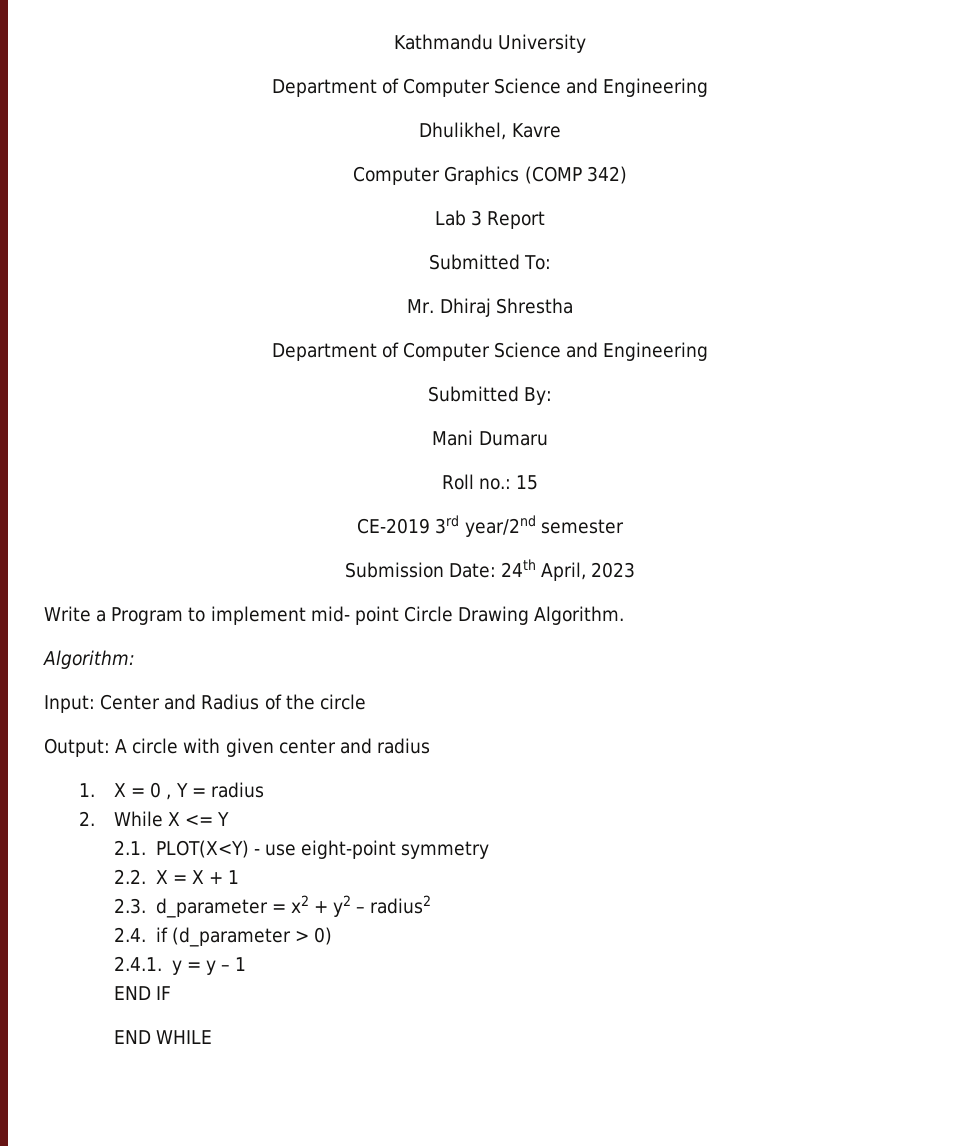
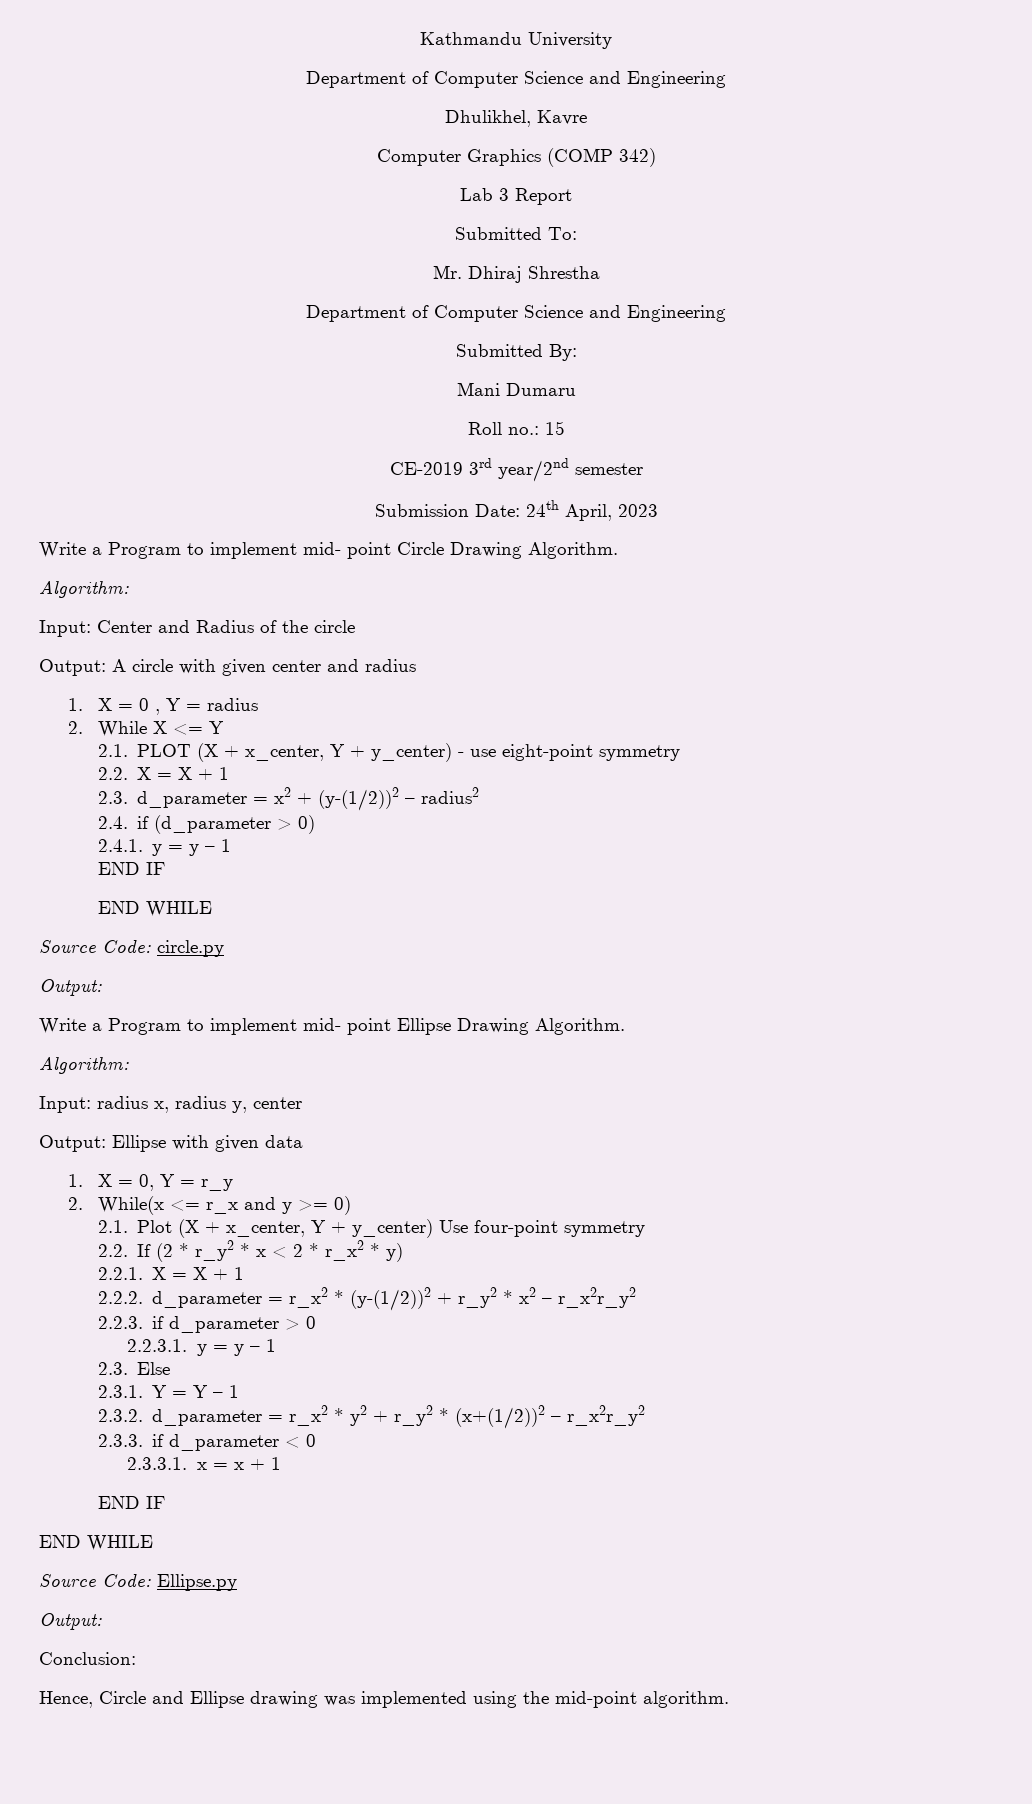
- 2.1. PLOT(X<Y) - use eight-point symmetry
+ 2.1. PLOT (X + x_center, Y + y_center) - use eight-point symmetry
- 2.3. d_parameter = x2 + y2 – radius2
+ 2.3. d_parameter = x2 + (y-(1/2))2 – radius2
+ Source Code: circle.py
+ Output:
+ Write a Program to implement mid- point Ellipse Drawing Algorithm.
+ Algorithm:
+ Input: radius x, radius y, center
+ Output: Ellipse with given data
+ 1. X = 0, Y = r_y
+ 2. While(x <= r_x and y >= 0)
+ 2.1. Plot (X + x_center, Y + y_center) Use four-point symmetry
+ 2.2. If (2 * r_y2 * x < 2 * r_x2 * y)
+ 2.2.1. X = X + 1
+ 2.2.2. d_parameter = r_x2 * (y-(1/2))2 + r_y2 * x2 – r_x2r_y2
+ 2.2.3. if d_parameter > 0
+ 2.2.3.1. y = y – 1
+ 2.3. Else
+ 2.3.1. Y = Y – 1
+ 2.3.2. d_parameter = r_x2 * y2 + r_y2 * (x+(1/2))2 – r_x2r_y2
+ 2.3.3. if d_parameter < 0
+ 2.3.3.1. x = x + 1
+ END IF
+ END WHILE
+ Source Code: Ellipse.py
+ Output:
+ Conclusion:
+ Hence, Circle and Ellipse drawing was implemented using the mid-point algorithm.

